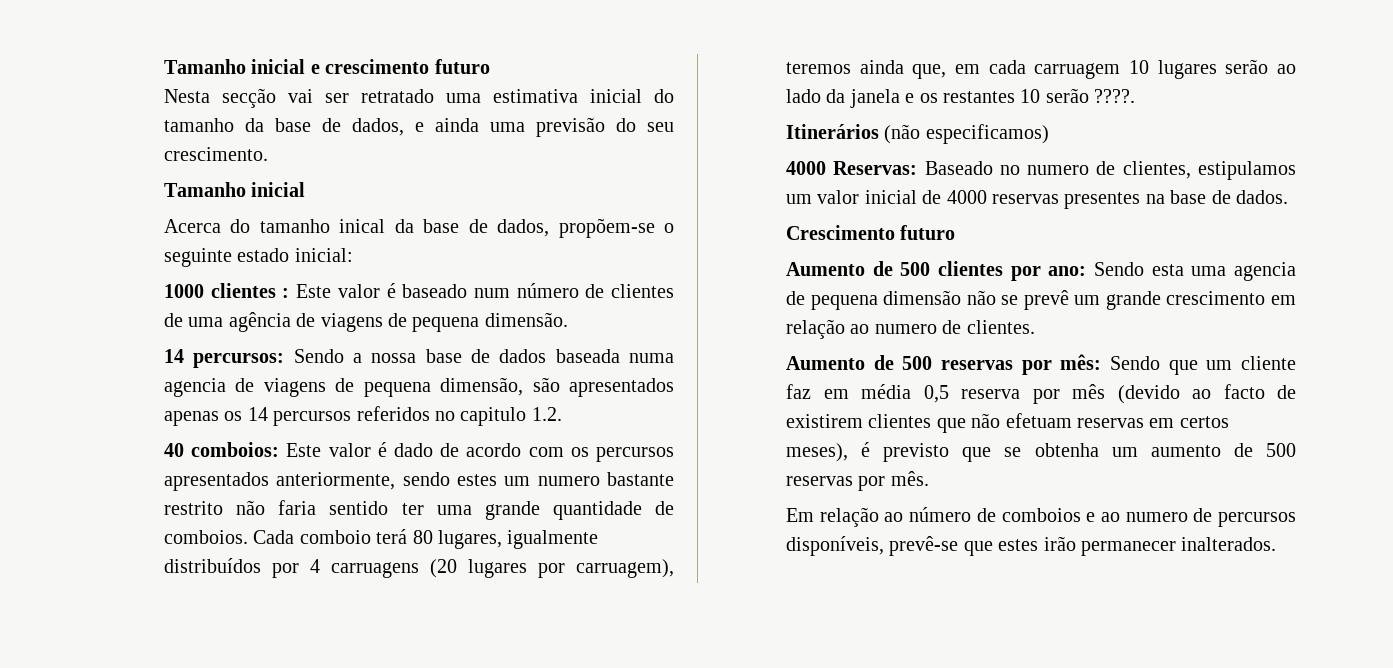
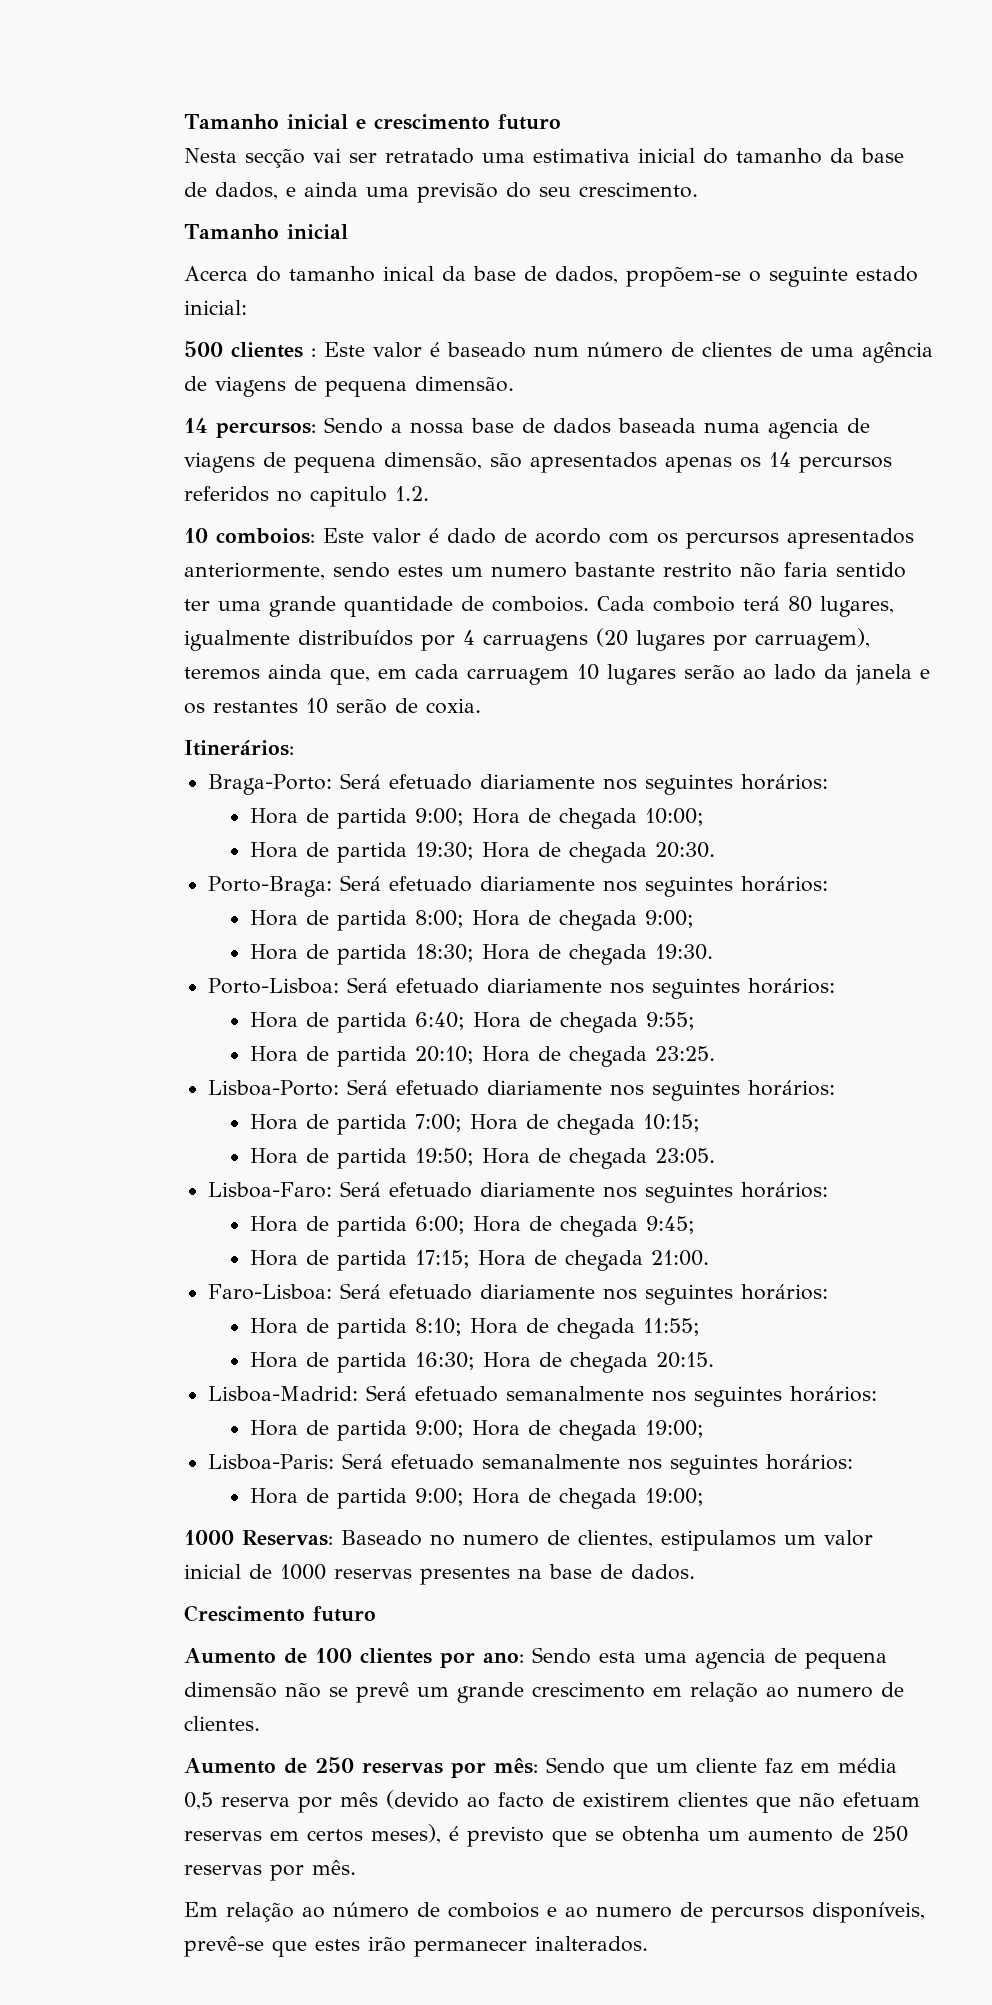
- 1000 clientes : Este valor é baseado num número de clientes de uma agência de viagens de pequena dimensão.
+ 500 clientes : Este valor é baseado num número de clientes de uma agência de viagens de pequena dimensão.
- 40 comboios: Este valor é dado de acordo com os percursos apresentados anteriormente, sendo estes um numero bastante restrito não faria sentido ter uma grande quantidade de comboios.
+ 10 comboios: Este valor é dado de acordo com os percursos apresentados anteriormente, sendo estes um numero bastante restrito não faria sentido ter uma grande quantidade de comboios.
- Cada comboio terá 80 lugares, igualmente distribuídos por 4 carruagens (20 lugares por carruagem), teremos ainda que, em cada carruagem 10 lugares serão ao lado da janela e os restantes 10 serão ????.
- Itinerários (não especificamos)
- 4000 Reservas: Baseado no numero de clientes, estipulamos um valor inicial de 4000 reservas presentes na base de dados.
+ Cada comboio terá 80 lugares, igualmente distribuídos por 4 carruagens (20 lugares por carruagem), teremos ainda que, em cada carruagem 10 lugares serão ao lado da janela e os restantes 10 serão de coxia.
+ Itinerários:
+ Braga-Porto: Será efetuado diariamente nos seguintes horários:
+ Hora de partida 9:00; Hora de chegada 10:00;
+ Hora de partida 19:30; Hora de chegada 20:30.
+ Porto-Braga: Será efetuado diariamente nos seguintes horários:
+ Hora de partida 8:00; Hora de chegada 9:00;
+ Hora de partida 18:30; Hora de chegada 19:30.
+ Porto-Lisboa: Será efetuado diariamente nos seguintes horários:
+ Hora de partida 6:40; Hora de chegada 9:55;
+ Hora de partida 20:10; Hora de chegada 23:25.
+ Lisboa-Porto: Será efetuado diariamente nos seguintes horários:
+ Hora de partida 7:00; Hora de chegada 10:15;
+ Hora de partida 19:50; Hora de chegada 23:05.
+ Lisboa-Faro: Será efetuado diariamente nos seguintes horários:
+ Hora de partida 6:00; Hora de chegada 9:45;
+ Hora de partida 17:15; Hora de chegada 21:00.
+ Faro-Lisboa: Será efetuado diariamente nos seguintes horários:
+ Hora de partida 8:10; Hora de chegada 11:55;
+ Hora de partida 16:30; Hora de chegada 20:15.
+ Lisboa-Madrid: Será efetuado semanalmente nos seguintes horários:
+ Hora de partida 9:00; Hora de chegada 19:00;
+ Lisboa-Paris: Será efetuado semanalmente nos seguintes horários:
+ Hora de partida 9:00; Hora de chegada 19:00;
+ 1000 Reservas: Baseado no numero de clientes, estipulamos um valor inicial de 1000 reservas presentes na base de dados.
- Aumento de 500 clientes por ano: Sendo esta uma agencia de pequena dimensão não se prevê um grande crescimento em relação ao numero de clientes.
+ Aumento de 100 clientes por ano: Sendo esta uma agencia de pequena dimensão não se prevê um grande crescimento em relação ao numero de clientes.
- Aumento de 500 reservas por mês: Sendo que um cliente faz em média 0,5 reserva por mês (devido ao facto de existirem clientes que não efetuam reservas em certos meses), é previsto que se obtenha um aumento de 500 reservas por mês.
+ Aumento de 250 reservas por mês: Sendo que um cliente faz em média 0,5 reserva por mês (devido ao facto de existirem clientes que não efetuam reservas em certos meses), é previsto que se obtenha um aumento de 250 reservas por mês.

